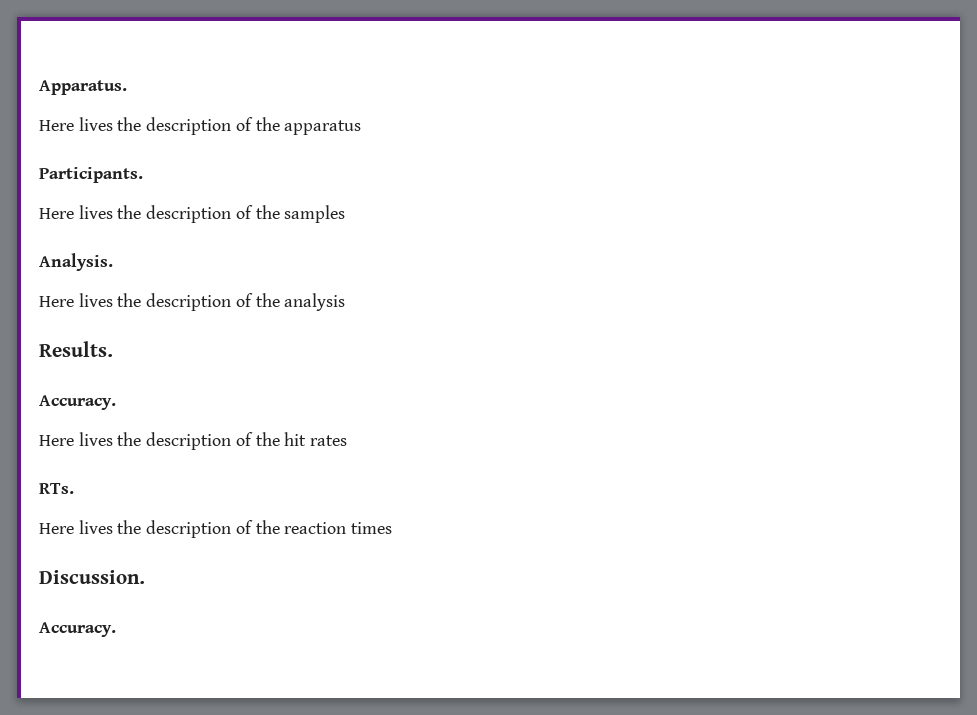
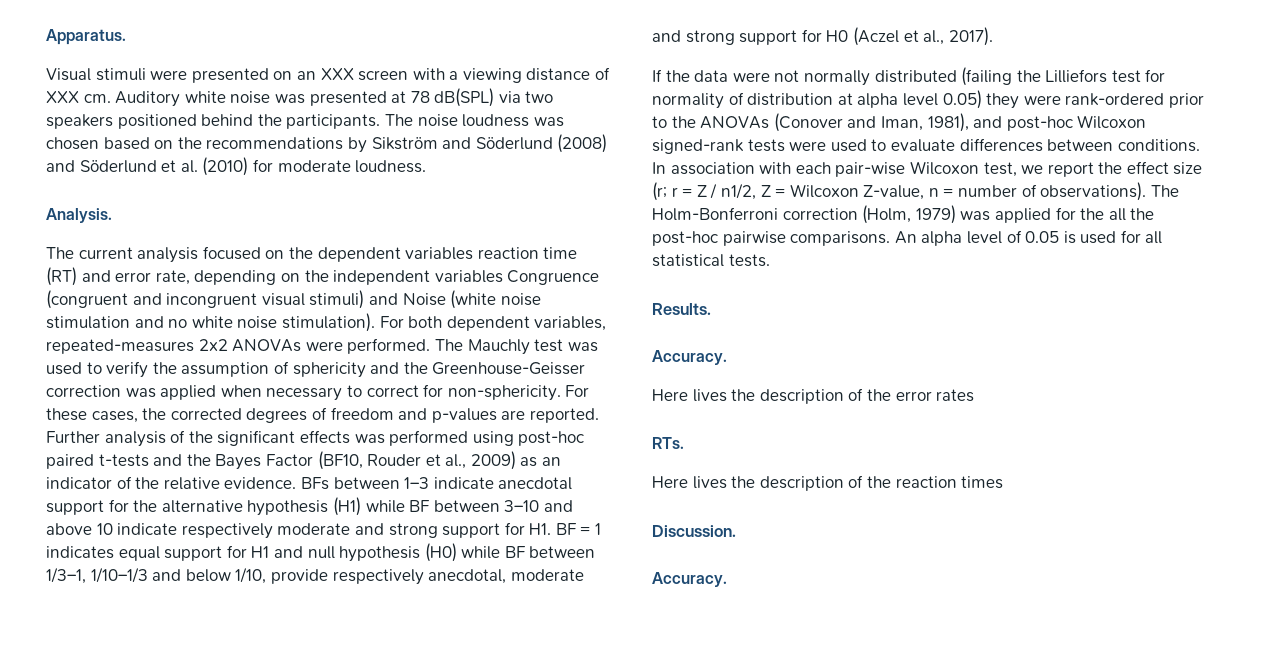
- Here lives the description of the apparatus
- Participants.
- Here lives the description of the samples
+ Visual stimuli were presented on an XXX screen with a viewing distance of XXX cm. Auditory white noise was presented at 78 dB(SPL) via two speakers positioned behind the participants. The noise loudness was chosen based on the recommendations by Sikström and Söderlund (2008) and Söderlund et al. (2010) for moderate loudness.
  Analysis.
- Here lives the description of the analysis
+ The current analysis focused on the dependent variables reaction time (RT) and error rate, depending on the independent variables Congruence (congruent and incongruent visual stimuli) and Noise (white noise stimulation and no white noise stimulation). For both dependent variables, repeated-measures 2x2 ANOVAs were performed. The Mauchly test was used to verify the assumption of sphericity and the Greenhouse-Geisser correction was applied when necessary to correct for non-sphericity. For these cases, the corrected degrees of freedom and p-values are reported. Further analysis of the significant effects was performed using post-hoc paired t-tests and the Bayes Factor (BF10, Rouder et al., 2009) as an indicator of the relative evidence. BFs between 1–3 indicate anecdotal support for the alternative hypothesis (H1) while BF between 3–10 and above 10 indicate respectively moderate and strong support for H1. BF = 1 indicates equal support for H1 and null hypothesis (H0) while BF between 1/3–1, 1/10–1/3 and below 1/10, provide respectively anecdotal, moderate and strong support for H0 (Aczel et al., 2017).
+ If the data were not normally distributed (failing the Lilliefors test for normality of distribution at alpha level 0.05) they were rank-ordered prior to the ANOVAs (Conover and Iman, 1981), and post-hoc Wilcoxon signed-rank tests were used to evaluate differences between conditions. In association with each pair-wise Wilcoxon test, we report the effect size (r; r = Z / n1/2, Z = Wilcoxon Z-value, n = number of observations). The Holm-Bonferroni correction (Holm, 1979) was applied for the all the post-hoc pairwise comparisons. An alpha level of 0.05 is used for all statistical tests.
- Here lives the description of the hit rates
+ Here lives the description of the error rates

